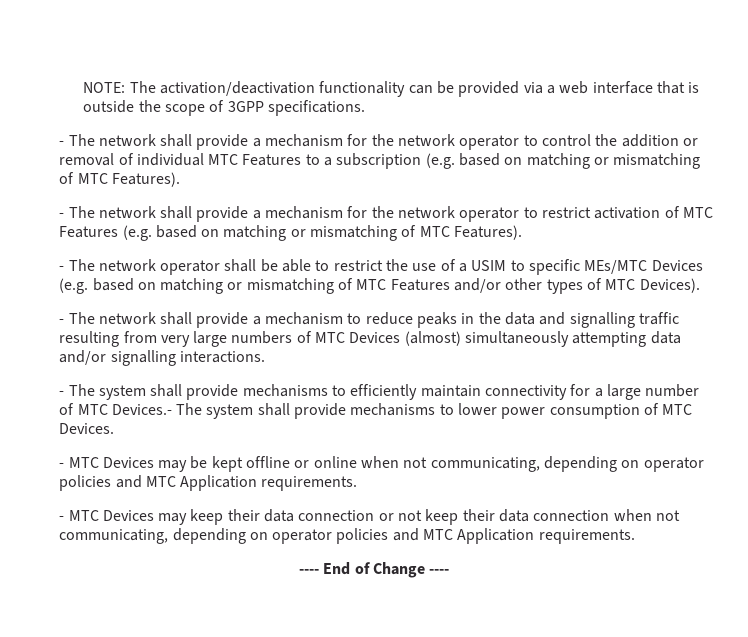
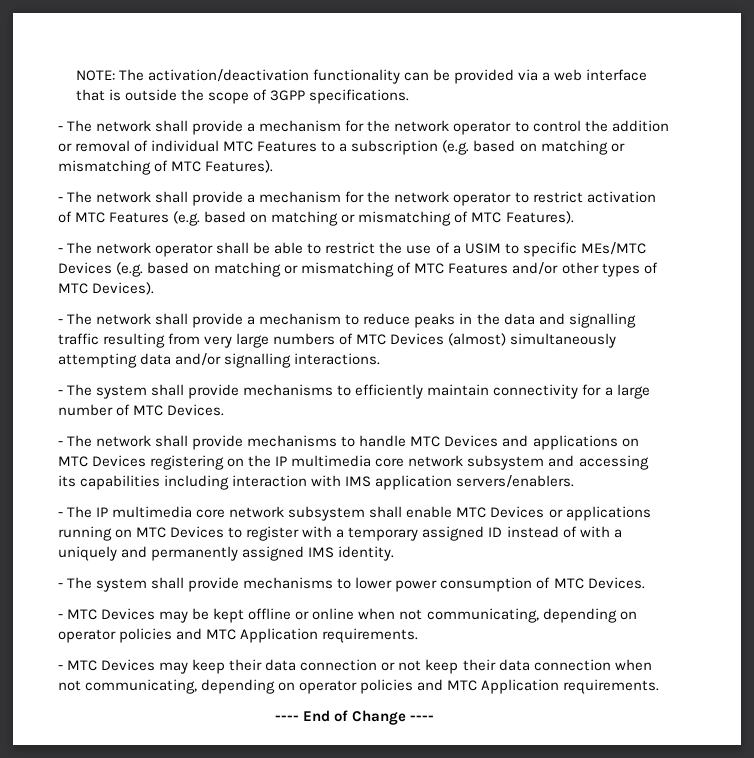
- - The system shall provide mechanisms to efficiently maintain connectivity for a large number of MTC Devices.- The system shall provide mechanisms to lower power consumption of MTC Devices.
+ - The system shall provide mechanisms to efficiently maintain connectivity for a large number of MTC Devices.
+ - The network shall provide mechanisms to handle MTC Devices and applications on MTC Devices registering on the IP multimedia core network subsystem and accessing its capabilities including interaction with IMS application servers/enablers.
+ - The IP multimedia core network subsystem shall enable MTC Devices or applications running on MTC Devices to register with a temporary assigned ID instead of with a uniquely and permanently assigned IMS identity.
+ - The system shall provide mechanisms to lower power consumption of MTC Devices.

